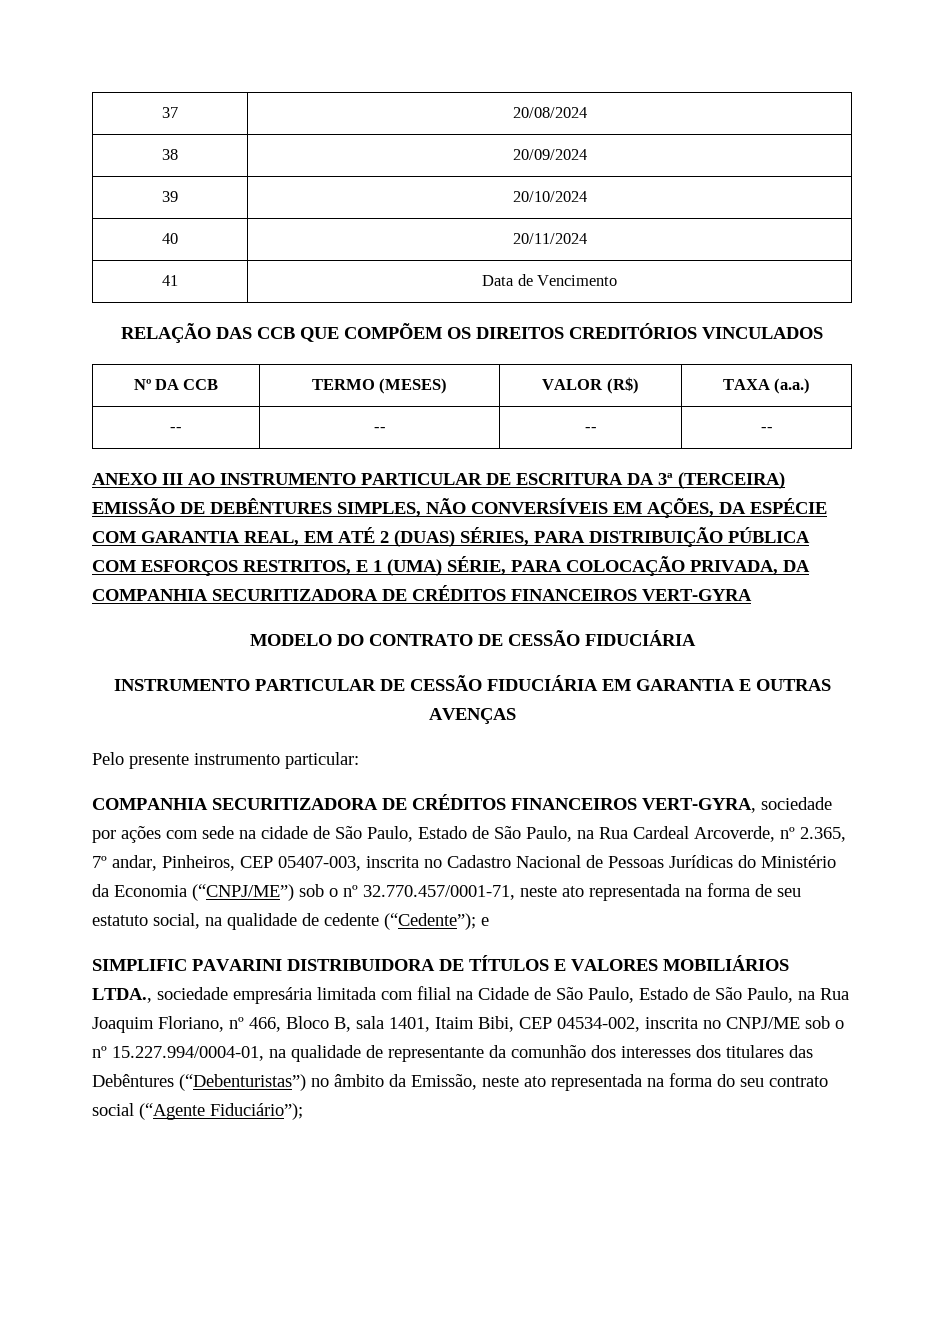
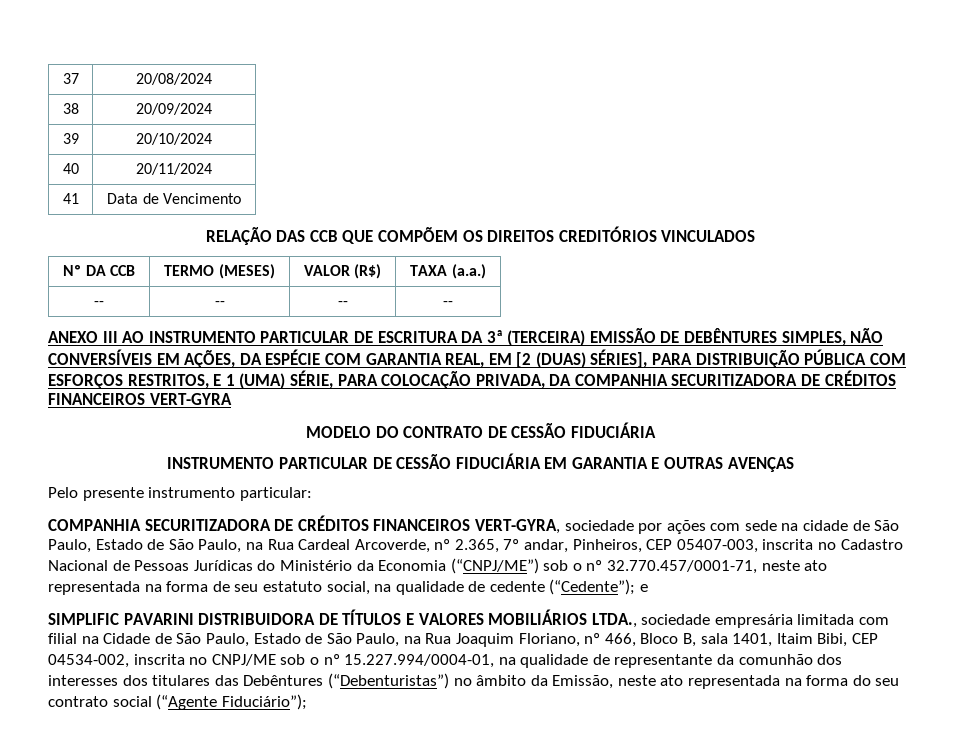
- ANEXO III AO INSTRUMENTO PARTICULAR DE ESCRITURA DA 3ª (TERCEIRA) EMISSÃO DE DEBÊNTURES SIMPLES, NÃO CONVERSÍVEIS EM AÇÕES, DA ESPÉCIE COM GARANTIA REAL, EM ATÉ 2 (DUAS) SÉRIES, PARA DISTRIBUIÇÃO PÚBLICA COM ESFORÇOS RESTRITOS, E 1 (UMA) SÉRIE, PARA COLOCAÇÃO PRIVADA, DA COMPANHIA SECURITIZADORA DE CRÉDITOS FINANCEIROS VERT-GYRA
+ ANEXO III AO INSTRUMENTO PARTICULAR DE ESCRITURA DA 3ª (TERCEIRA) EMISSÃO DE DEBÊNTURES SIMPLES, NÃO CONVERSÍVEIS EM AÇÕES, DA ESPÉCIE COM GARANTIA REAL, EM [2 (DUAS) SÉRIES], PARA DISTRIBUIÇÃO PÚBLICA COM ESFORÇOS RESTRITOS, E 1 (UMA) SÉRIE, PARA COLOCAÇÃO PRIVADA, DA COMPANHIA SECURITIZADORA DE CRÉDITOS FINANCEIROS VERT-GYRA

